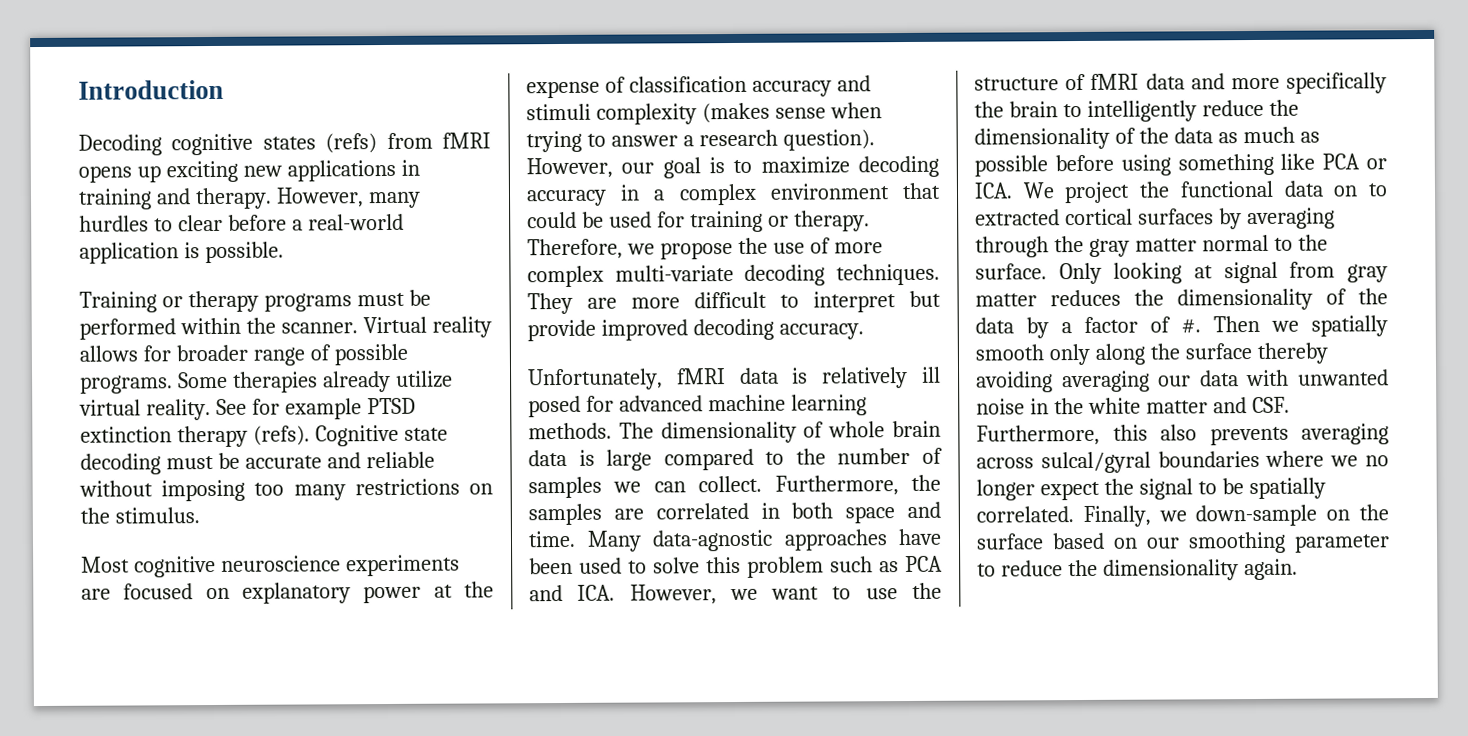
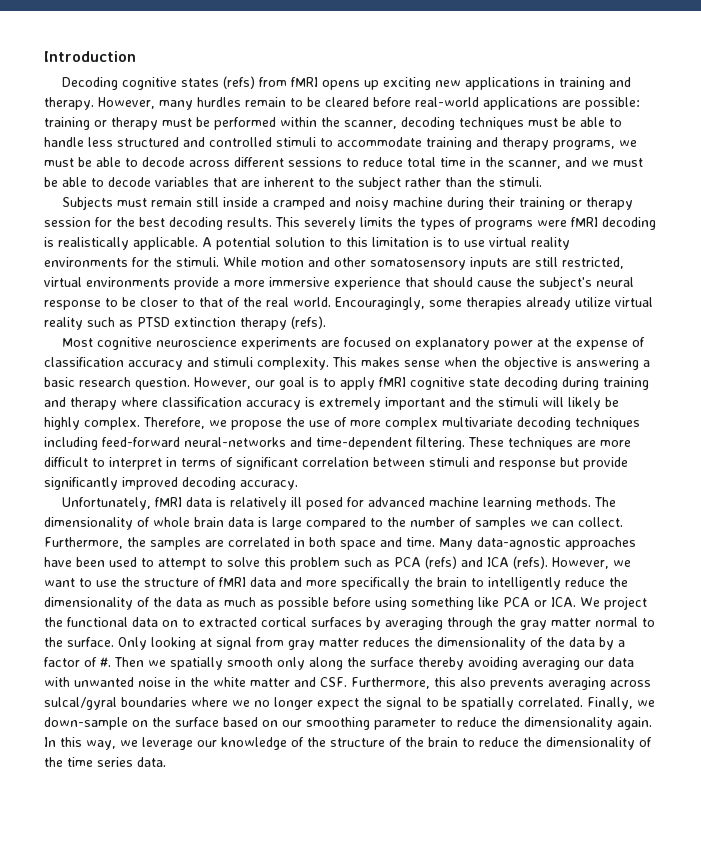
- However, many hurdles to clear before a real-world application is possible.
- Training or therapy programs must be performed within the scanner. Virtual reality allows for broader range of possible programs. Some therapies already utilize virtual reality. See for example PTSD extinction therapy (refs). Cognitive state decoding must be accurate and reliable without imposing too many restrictions on the stimulus.
+ However, many hurdles remain to be cleared before real-world applications are possible: training or therapy must be performed within the scanner, decoding techniques must be able to handle less structured and controlled stimuli to accommodate training and therapy programs, we must be able to decode across different sessions to reduce total time in the scanner, and we must be able to decode variables that are inherent to the subject rather than the stimuli.
+ Subjects must remain still inside a cramped and noisy machine during their training or therapy session for the best decoding results. This severely limits the types of programs were fMRI decoding is realistically applicable. A potential solution to this limitation is to use virtual reality environments for the stimuli. While motion and other somatosensory inputs are still restricted, virtual environments provide a more immersive experience that should cause the subject's neural response to be closer to that of the real world. Encouragingly, some therapies already utilize virtual reality such as PTSD extinction therapy (refs).
- Most cognitive neuroscience experiments are focused on explanatory power at the expense of classification accuracy and stimuli complexity (makes sense when trying to answer a research question).
+ Most cognitive neuroscience experiments are focused on explanatory power at the expense of classification accuracy and stimuli complexity. This makes sense when the objective is answering a basic research question.
- However, our goal is to maximize decoding accuracy in a complex environment that could be used for training or therapy.
+ However, our goal is to apply fMRI cognitive state decoding during training and therapy where classification accuracy is extremely important and the stimuli will likely be highly complex.
- Therefore, we propose the use of more complex multi-variate decoding techniques. They are more difficult to interpret but provide improved decoding accuracy.
+ Therefore, we propose the use of more complex multivariate decoding techniques including feed-forward neural-networks and time-dependent filtering. These techniques are more difficult to interpret in terms of significant correlation between stimuli and response but provide significantly improved decoding accuracy.
- Many data-agnostic approaches have been used to solve this problem such as PCA and ICA. However, we want to use the structure of fMRI data and more specifically the brain to intelligently reduce the dimensionality of the data as much as possible before using something like PCA or ICA. We project the functional data on to extracted cortical surfaces by averaging through the gray matter normal to the surface.
+ Many data-agnostic approaches have been used to attempt to solve this problem such as PCA (refs) and ICA (refs). However, we want to use the structure of fMRI data and more specifically the brain to intelligently reduce the dimensionality of the data as much as possible before using something like PCA or ICA. We project the functional data on to extracted cortical surfaces by averaging through the gray matter normal to the surface.
+ In this way, we leverage our knowledge of the structure of the brain to reduce the dimensionality of the time series data.

